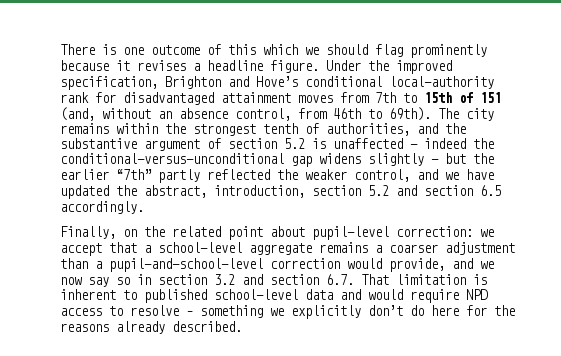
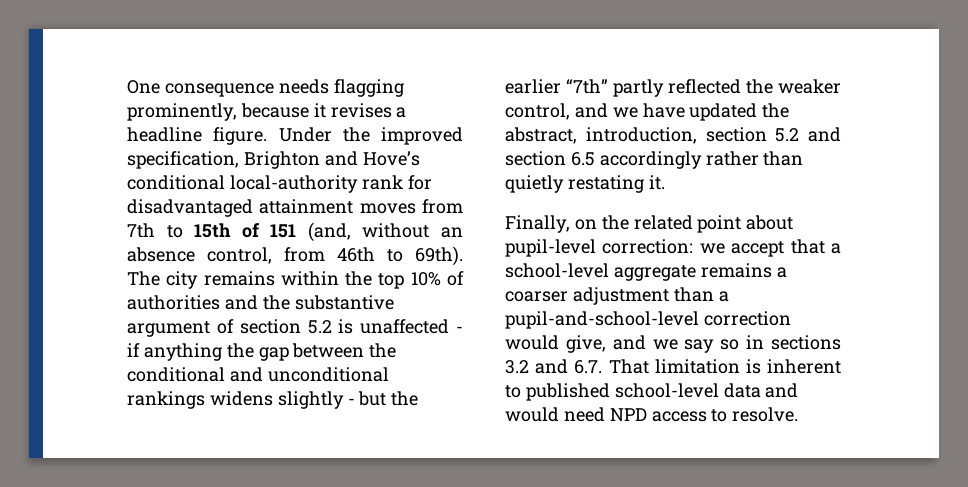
- There is one outcome of this which we should flag prominently because it revises a headline figure.
+ One consequence needs flagging prominently, because it revises a headline figure.
- The city remains within the strongest tenth of authorities, and the substantive argument of section 5.2 is unaffected - indeed the conditional-versus-unconditional gap widens slightly - but the earlier “7th” partly reflected the weaker control, and we have updated the abstract, introduction, section 5.2 and section 6.5 accordingly.
+ The city remains within the top 10% of authorities and the substantive argument of section 5.2 is unaffected - if anything the gap between the conditional and unconditional rankings widens slightly - but the earlier “7th” partly reflected the weaker control, and we have updated the abstract, introduction, section 5.2 and section 6.5 accordingly rather than quietly restating it.
- Finally, on the related point about pupil-level correction: we accept that a school-level aggregate remains a coarser adjustment than a pupil-and-school-level correction would provide, and we now say so in section 3.2 and section 6.7. That limitation is inherent to published school-level data and would require NPD access to resolve – something we explicitly don’t do here for the reasons already described.
+ Finally, on the related point about pupil-level correction: we accept that a school-level aggregate remains a coarser adjustment than a pupil-and-school-level correction would give, and we say so in sections 3.2 and 6.7. That limitation is inherent to published school-level data and would need NPD access to resolve.

